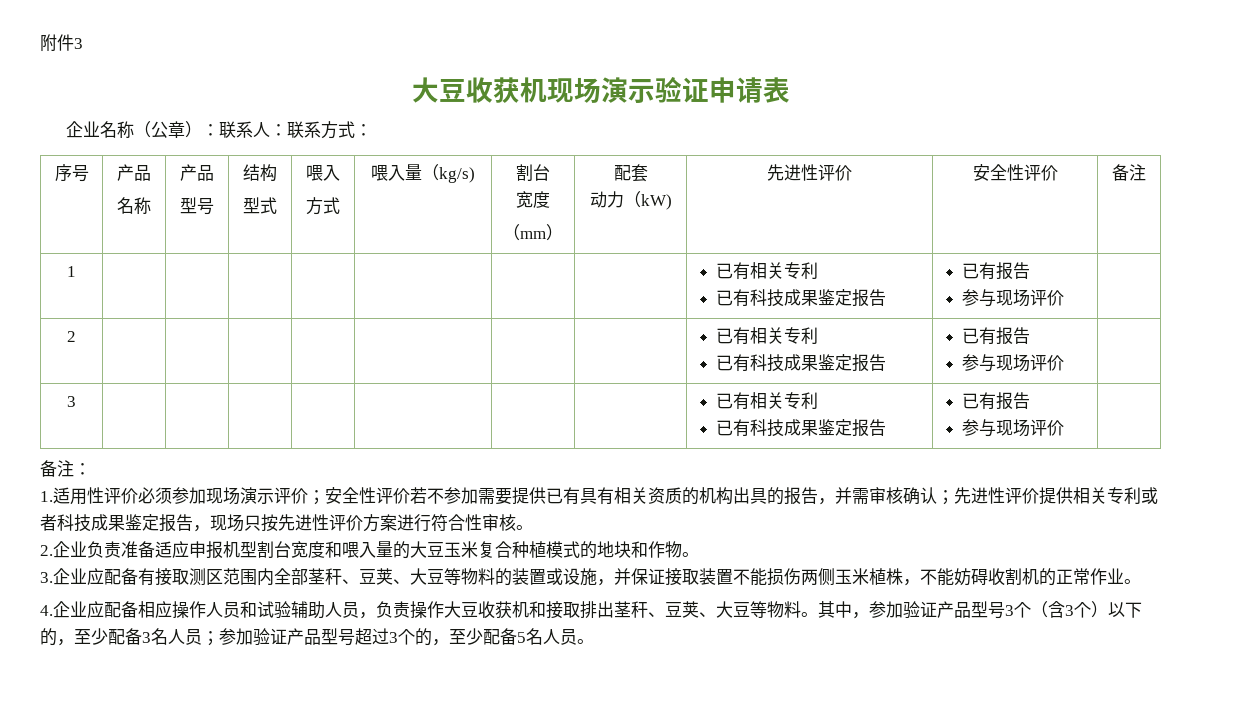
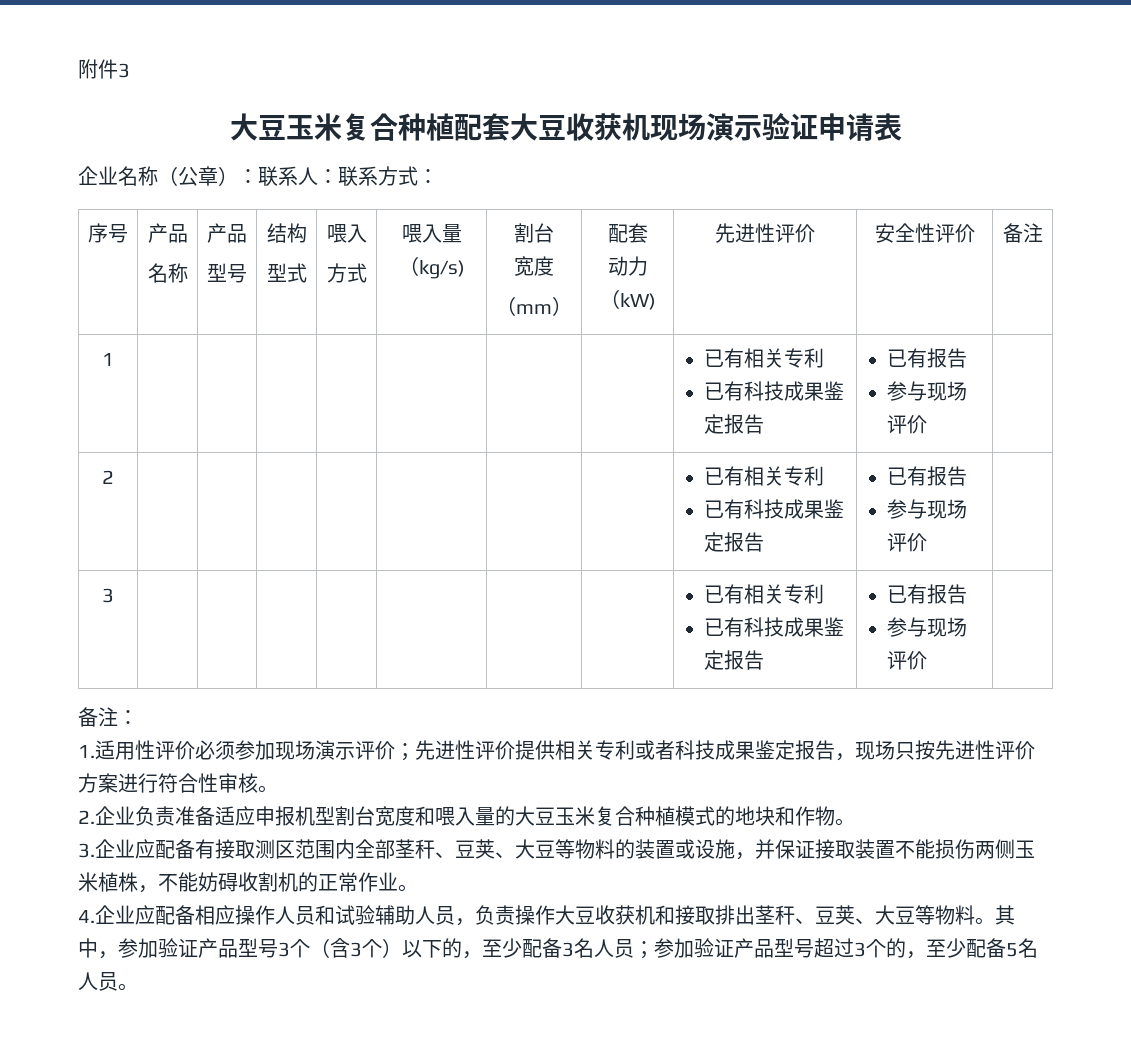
- 大豆收获机现场演示验证申请表
+ 大豆玉米复合种植配套大豆收获机现场演示验证申请表
- 1.适用性评价必须参加现场演示评价；安全性评价若不参加需要提供已有具有相关资质的机构出具的报告，并需审核确认；先进性评价提供相关专利或者科技成果鉴定报告，现场只按先进性评价方案进行符合性审核。
+ 1.适用性评价必须参加现场演示评价；先进性评价提供相关专利或者科技成果鉴定报告，现场只按先进性评价方案进行符合性审核。

